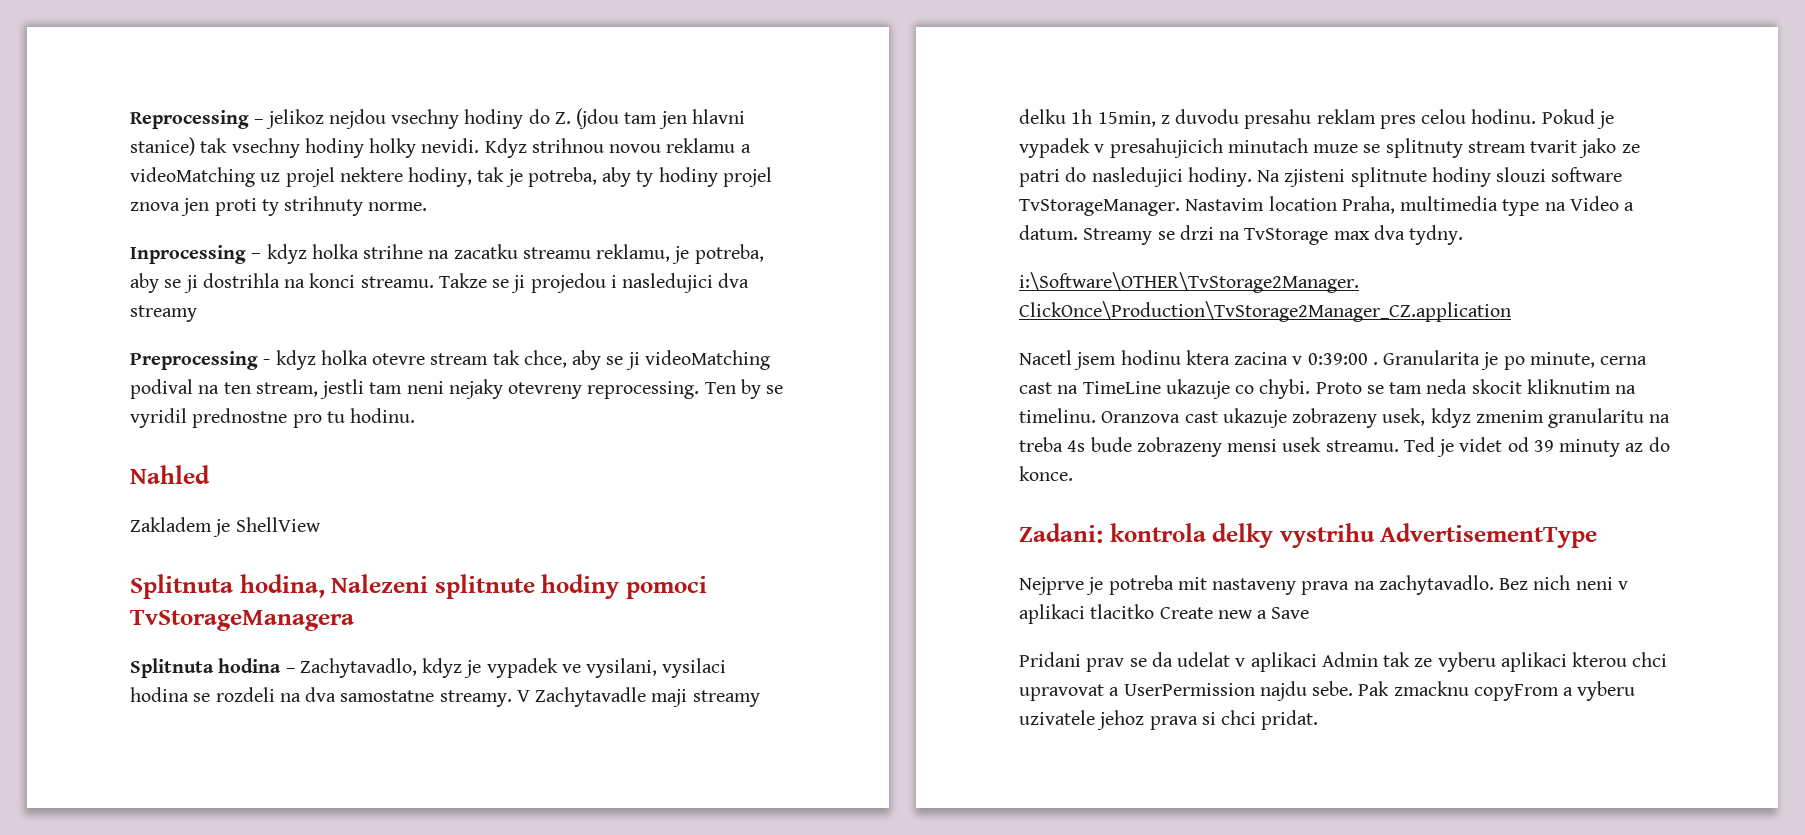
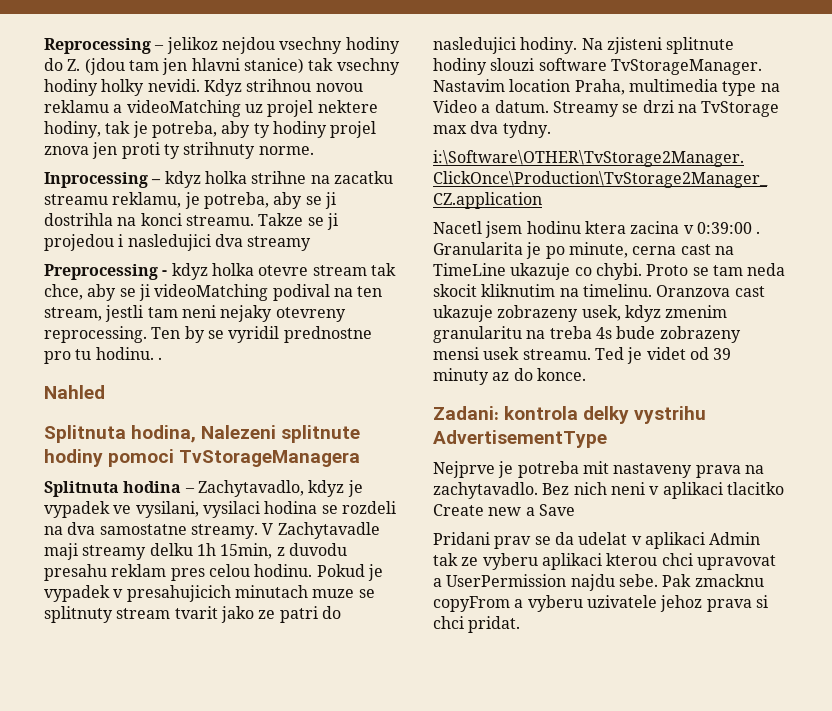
- Ten by se vyridil prednostne pro tu hodinu.
+ Ten by se vyridil prednostne pro tu hodinu. .
- Zakladem je ShellView

